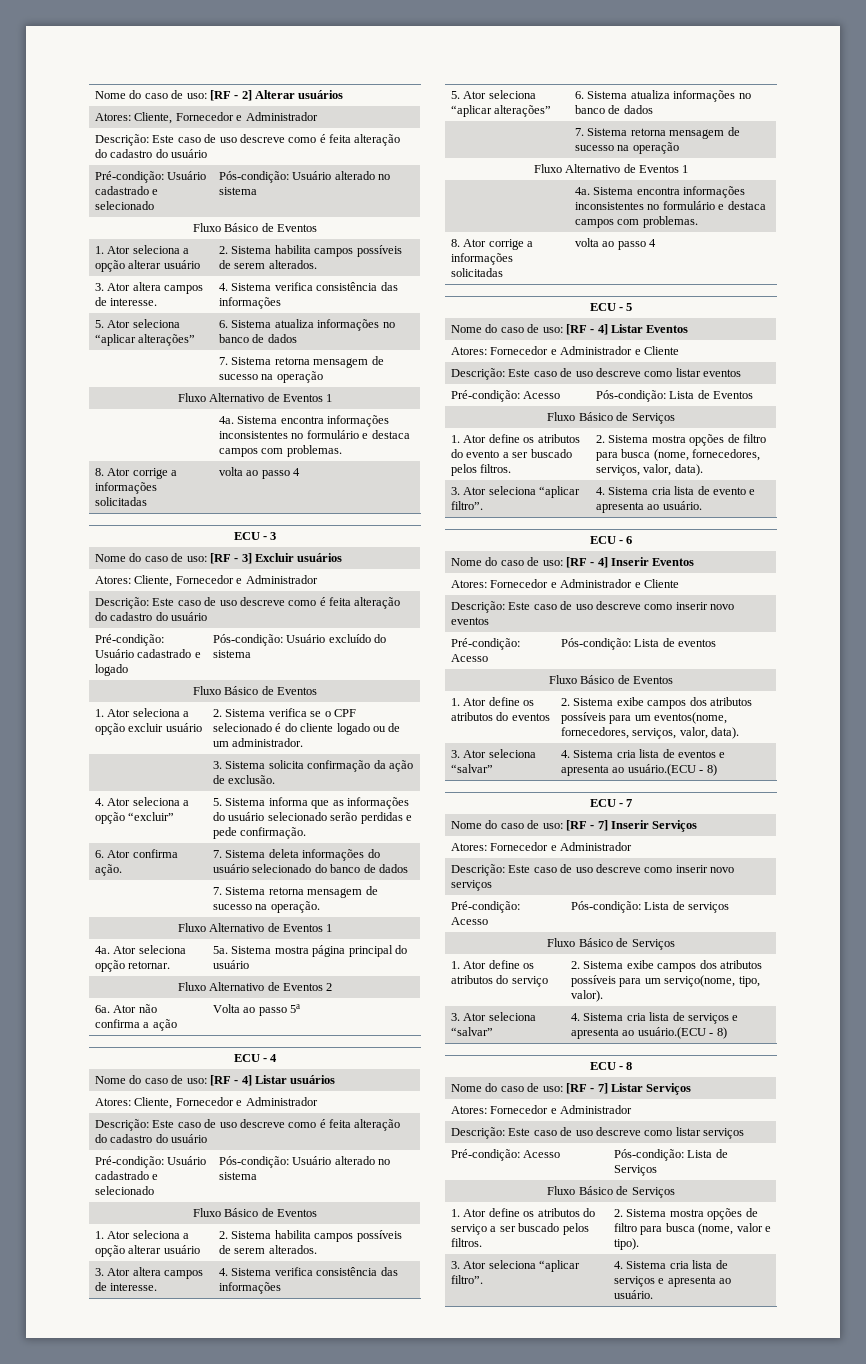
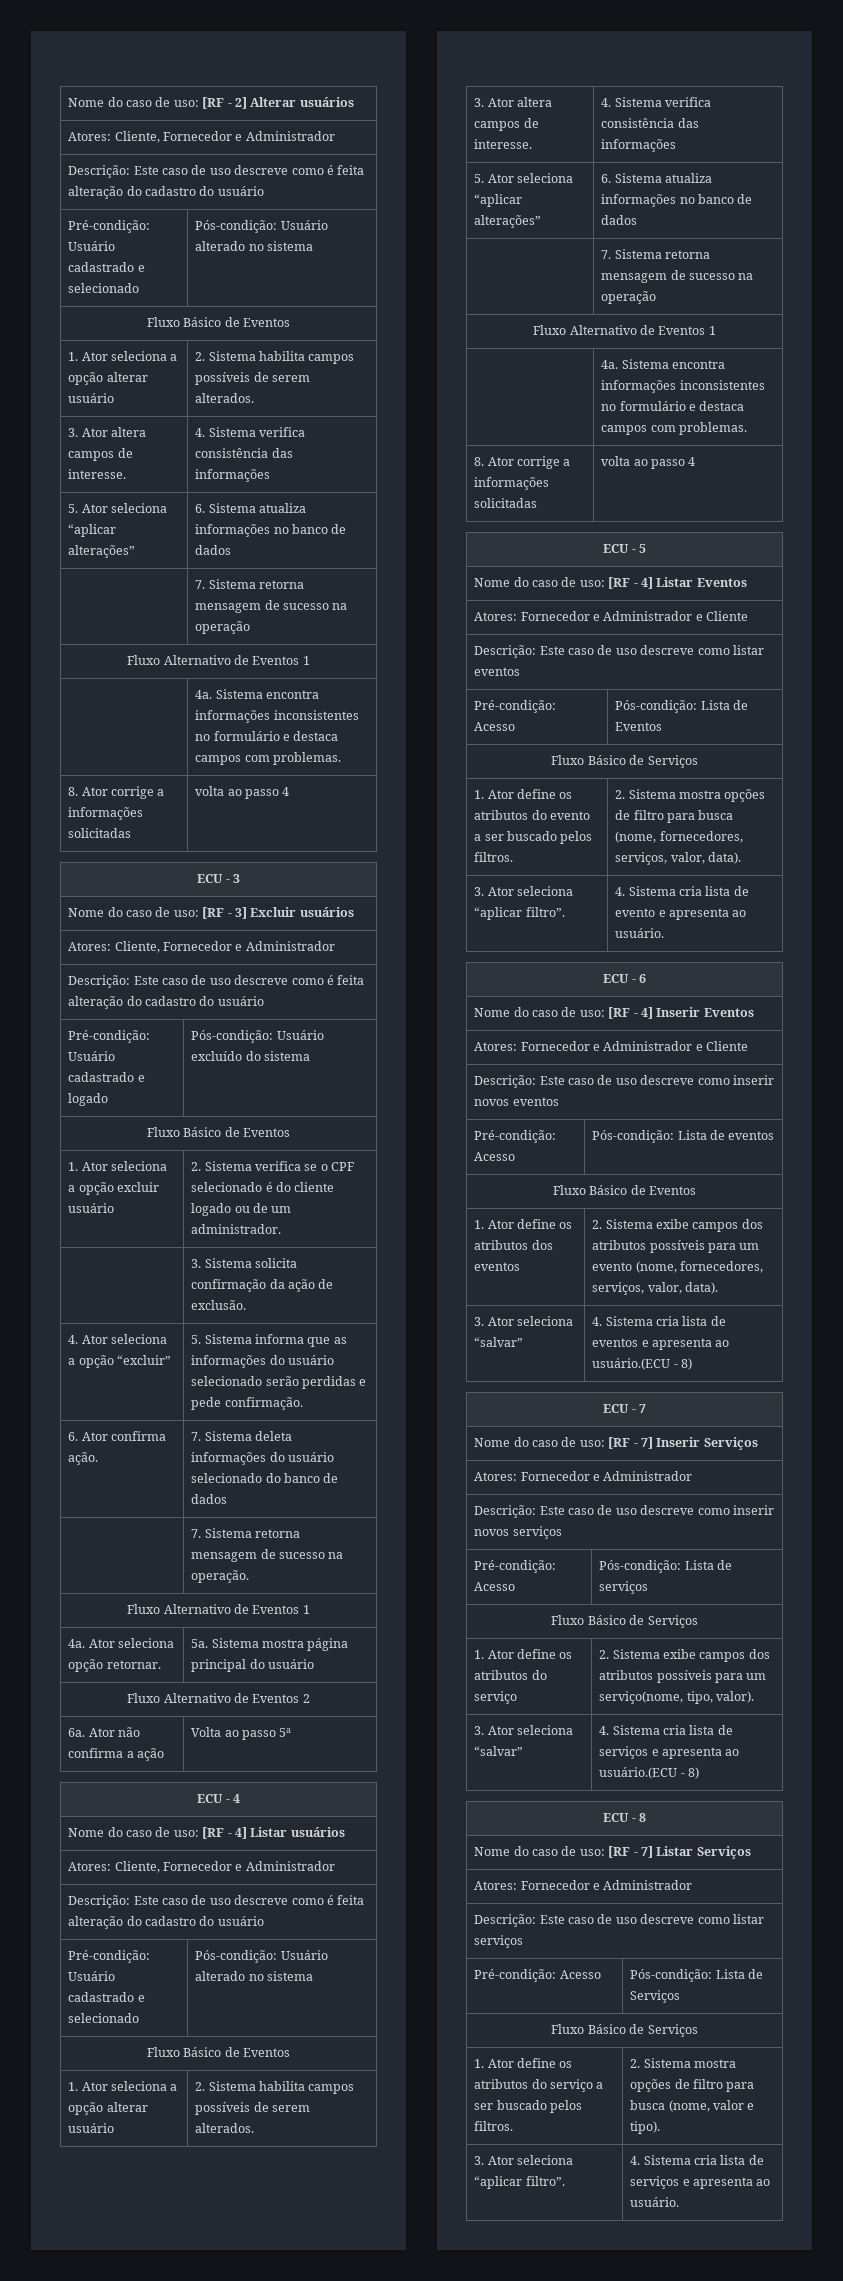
- Descrição: Este caso de uso descreve como inserir novo eventos
+ Descrição: Este caso de uso descreve como inserir novos eventos
- 1. Ator define os atributos do eventos | 2. Sistema exibe campos dos atributos possíveis para um eventos(nome, fornecedores, serviços, valor, data).
+ 1. Ator define os atributos dos eventos | 2. Sistema exibe campos dos atributos possíveis para um evento (nome, fornecedores, serviços, valor, data).
- Descrição: Este caso de uso descreve como inserir novo serviços
+ Descrição: Este caso de uso descreve como inserir novos serviços

